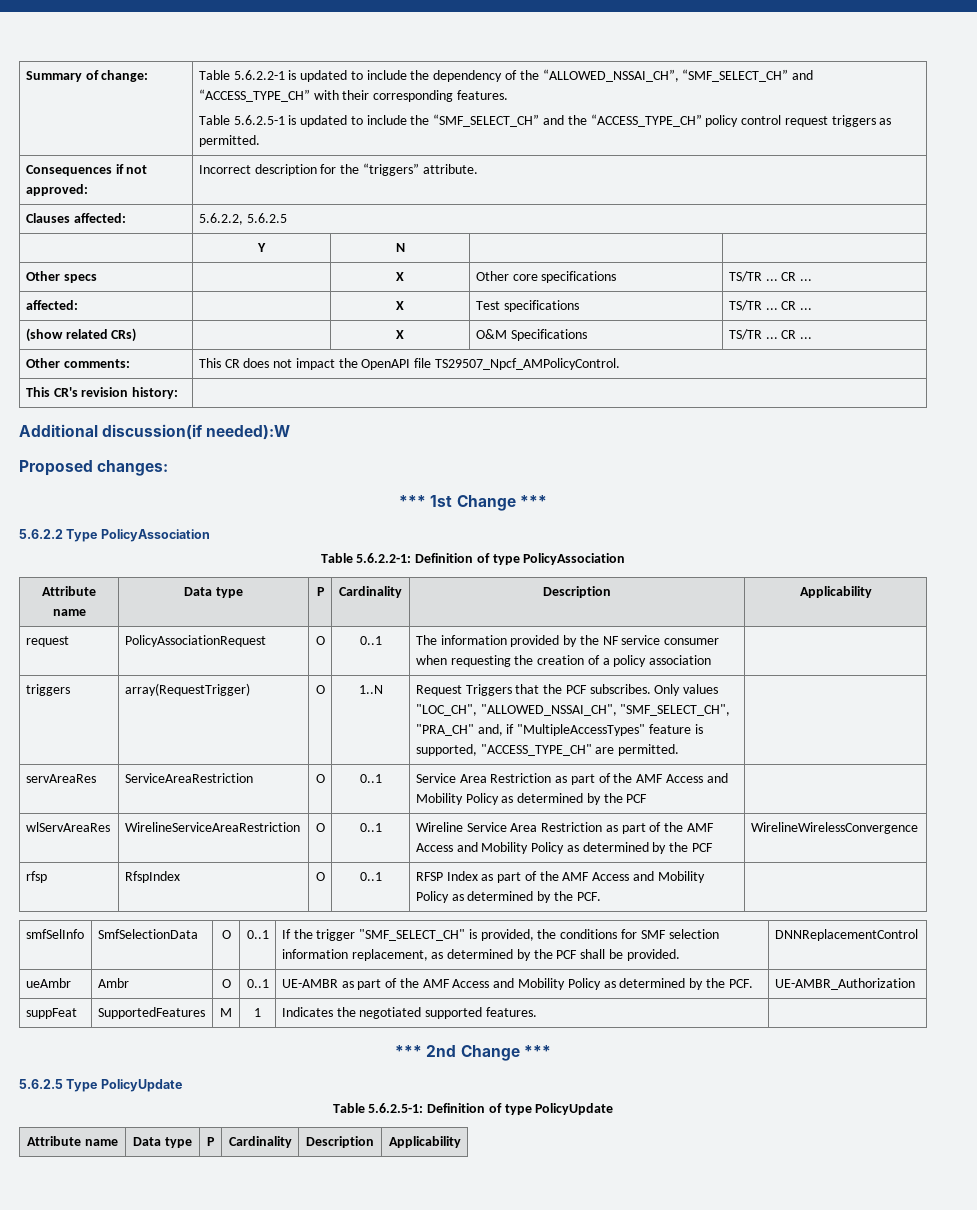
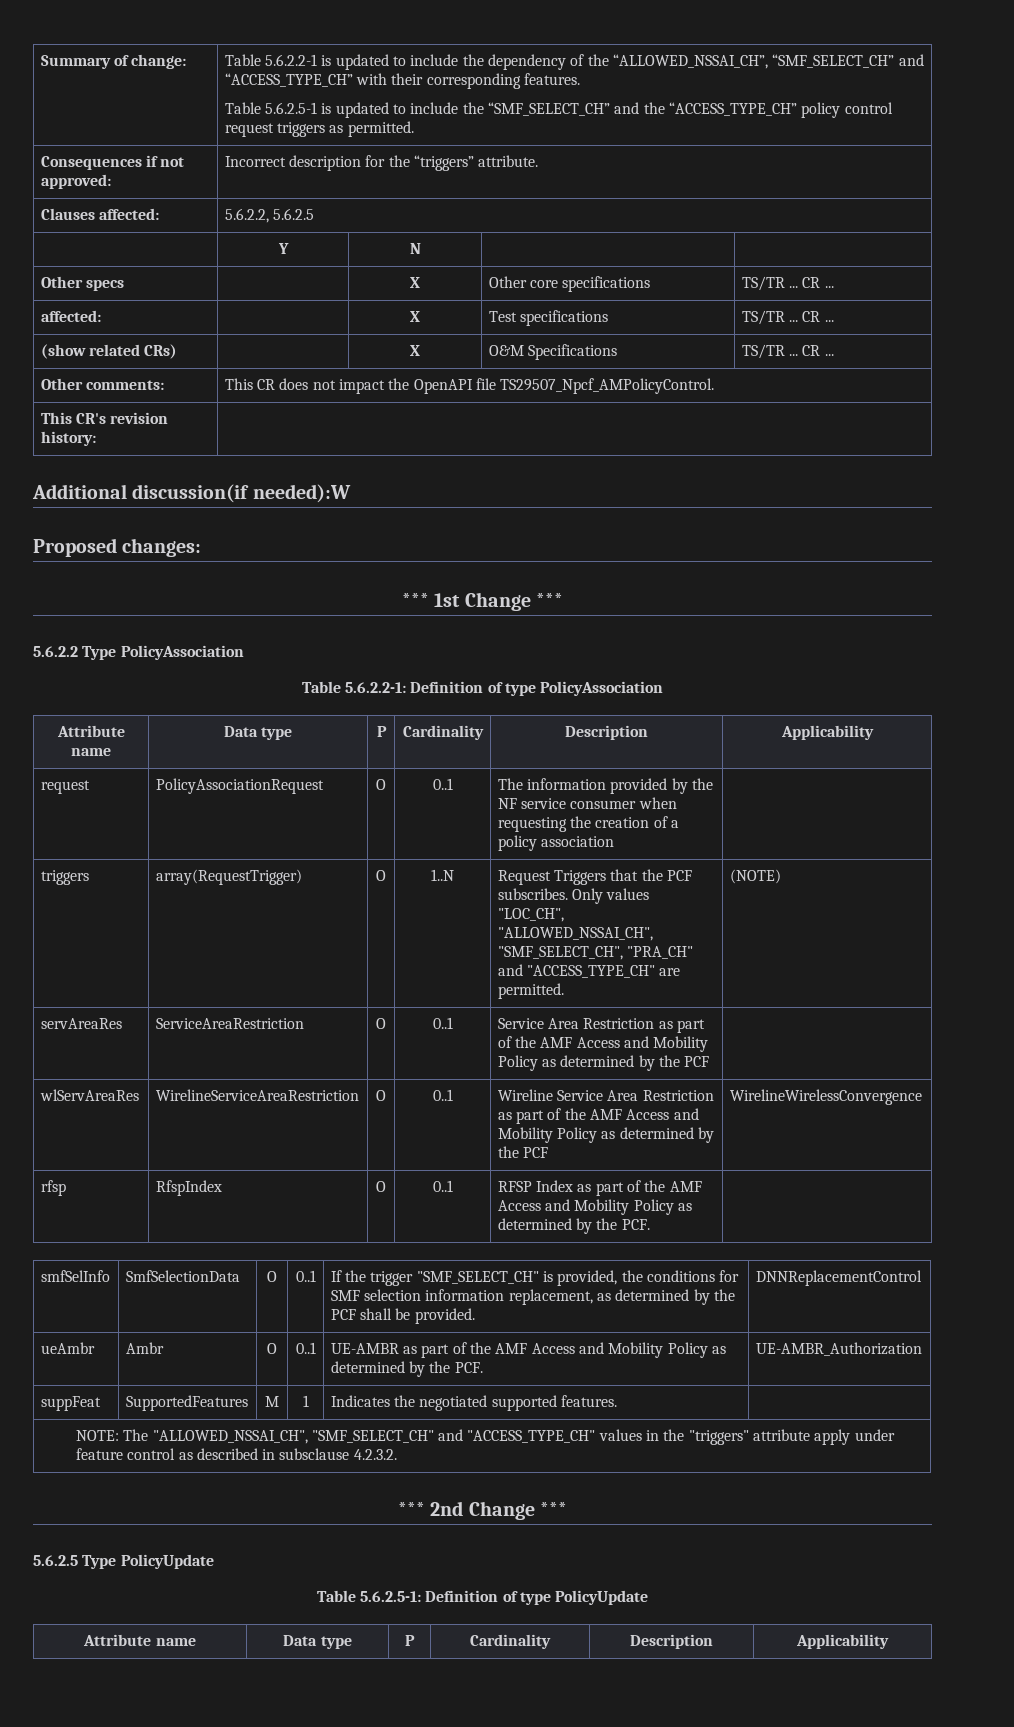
- triggers | array(RequestTrigger) | O | 1..N | Request Triggers that the PCF subscribes. Only values "LOC_CH", "ALLOWED_NSSAI_CH", "SMF_SELECT_CH", "PRA_CH" and, if "MultipleAccessTypes" feature is supported, "ACCESS_TYPE_CH" are permitted. |
+ triggers | array(RequestTrigger) | O | 1..N | Request Triggers that the PCF subscribes. Only values "LOC_CH", "ALLOWED_NSSAI_CH", "SMF_SELECT_CH", "PRA_CH" and "ACCESS_TYPE_CH" are permitted. | (NOTE)
+ NOTE: The "ALLOWED_NSSAI_CH", "SMF_SELECT_CH" and "ACCESS_TYPE_CH" values in the "triggers" attribute apply under feature control as described in subsclause 4.2.3.2.

